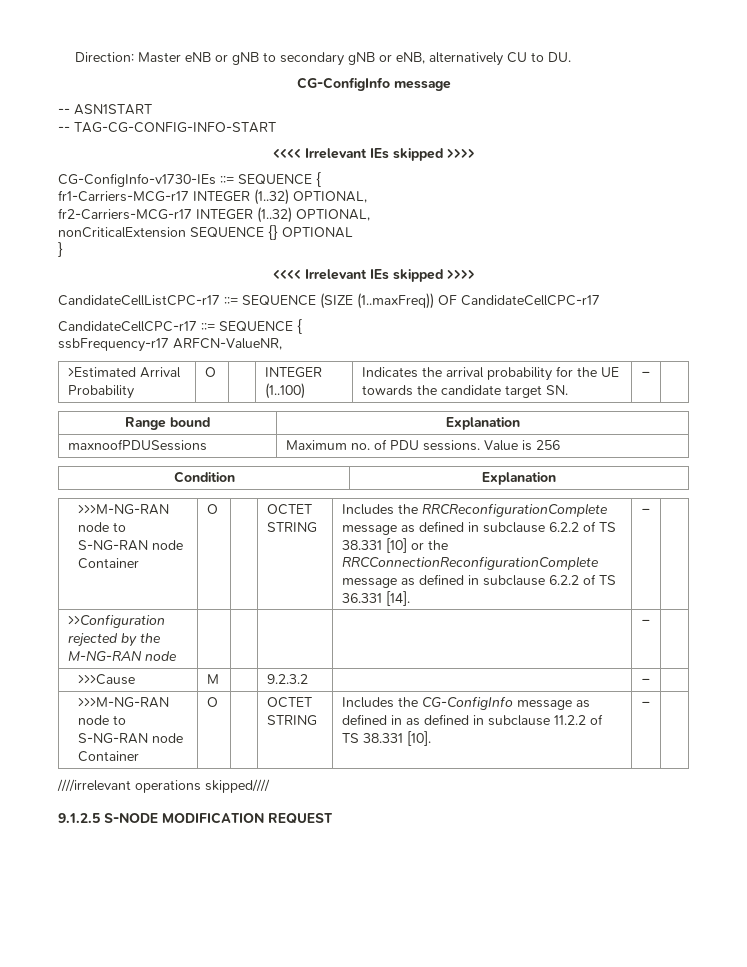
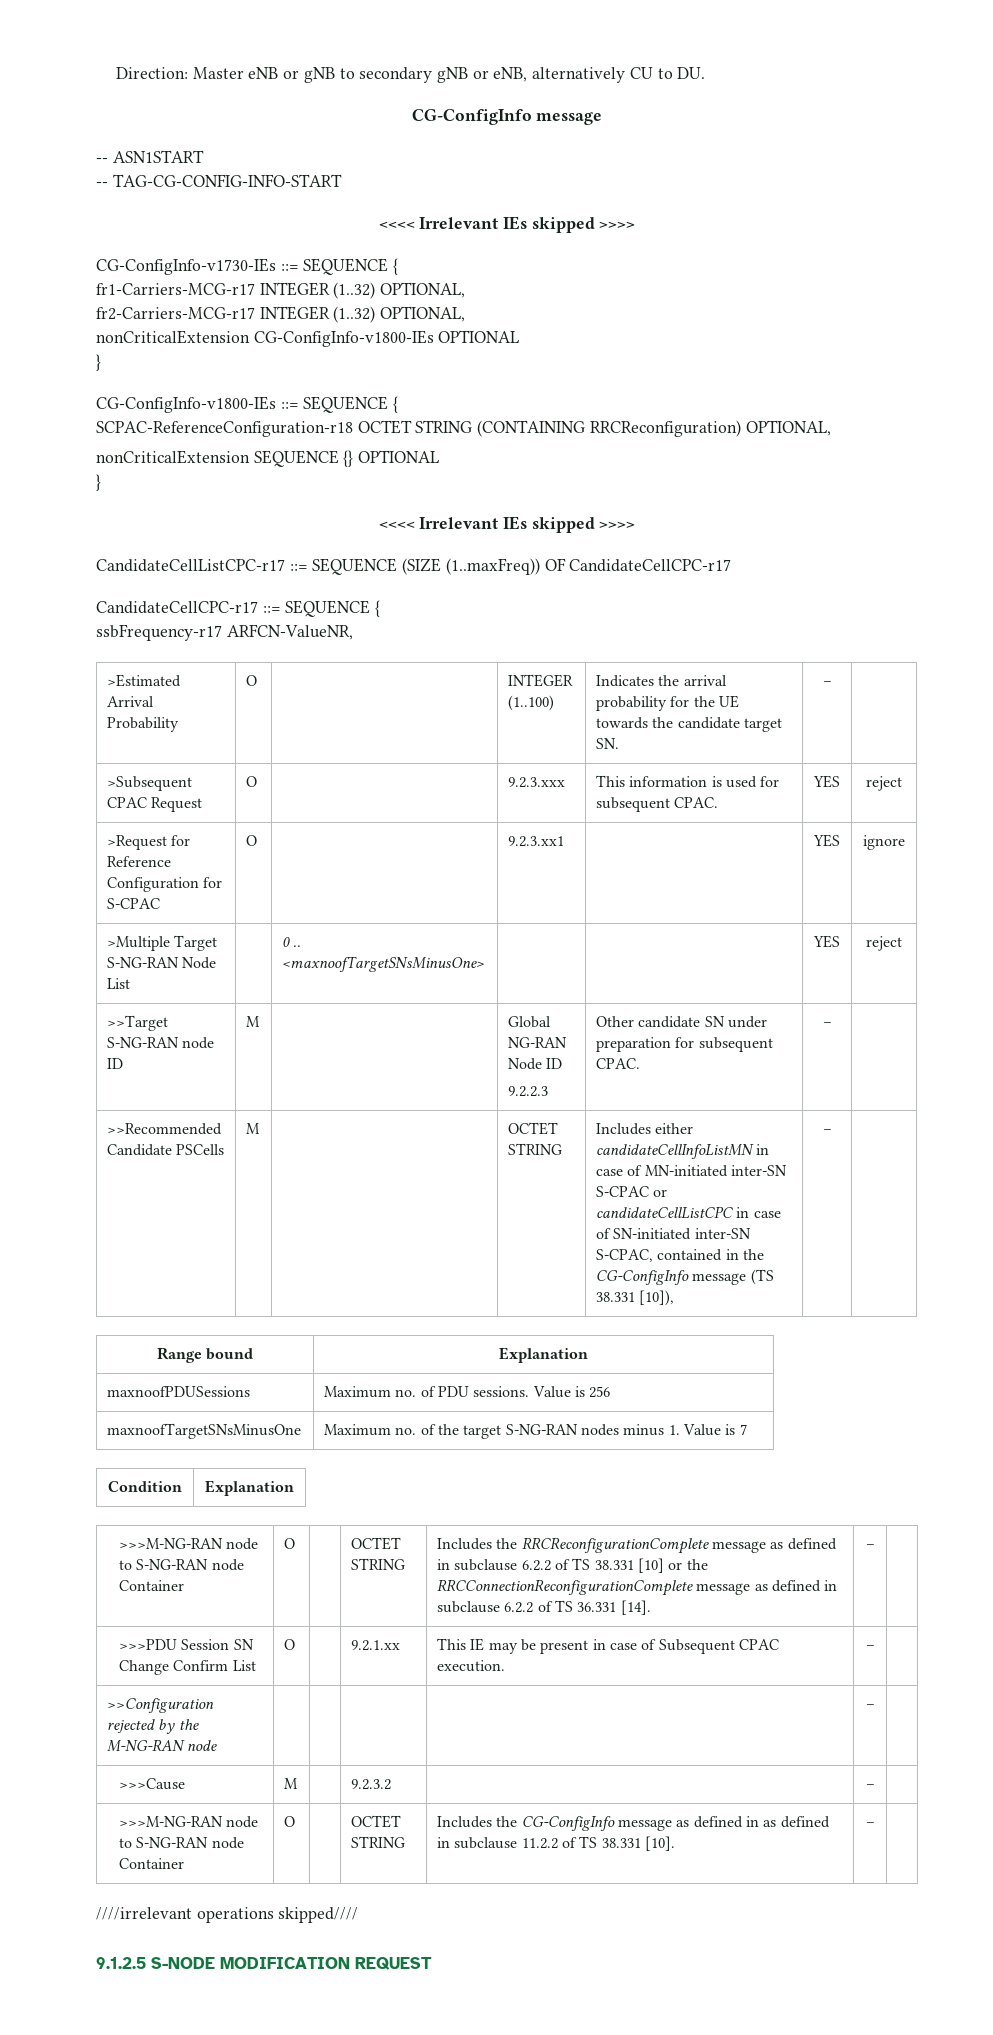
+ nonCriticalExtension CG-ConfigInfo-v1800-IEs OPTIONAL
+ }
+ CG-ConfigInfo-v1800-IEs ::= SEQUENCE {
+ SCPAC-ReferenceConfiguration-r18 OCTET STRING (CONTAINING RRCReconfiguration) OPTIONAL,
+ >Subsequent CPAC Request | O | | 9.2.3.xxx | This information is used for subsequent CPAC. | YES | reject
+ >Request for Reference Configuration for S-CPAC | O | | 9.2.3.xx1 | | YES | ignore
+ >Multiple Target S-NG-RAN Node List | | 0 .. <maxnoofTargetSNsMinusOne> | | | YES | reject
+ >>Target S-NG-RAN node ID | M | | Global NG-RAN Node ID
+ 9.2.2.3 | Other candidate SN under preparation for subsequent CPAC. | – |
+ >>Recommended Candidate PSCells | M | | OCTET STRING | Includes either candidateCellInfoListMN in case of MN-initiated inter-SN S-CPAC or candidateCellListCPC in case of SN-initiated inter-SN S-CPAC, contained in the CG-ConfigInfo message (TS 38.331 [10]), | – |
+ maxnoofTargetSNsMinusOne | Maximum no. of the target S-NG-RAN nodes minus 1. Value is 7
+ >>>PDU Session SN Change Confirm List | O | | 9.2.1.xx | This IE may be present in case of Subsequent CPAC execution. | – |

